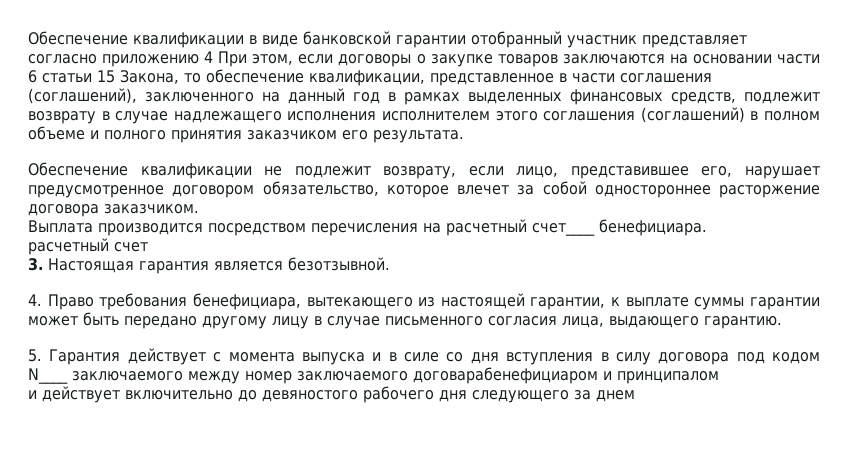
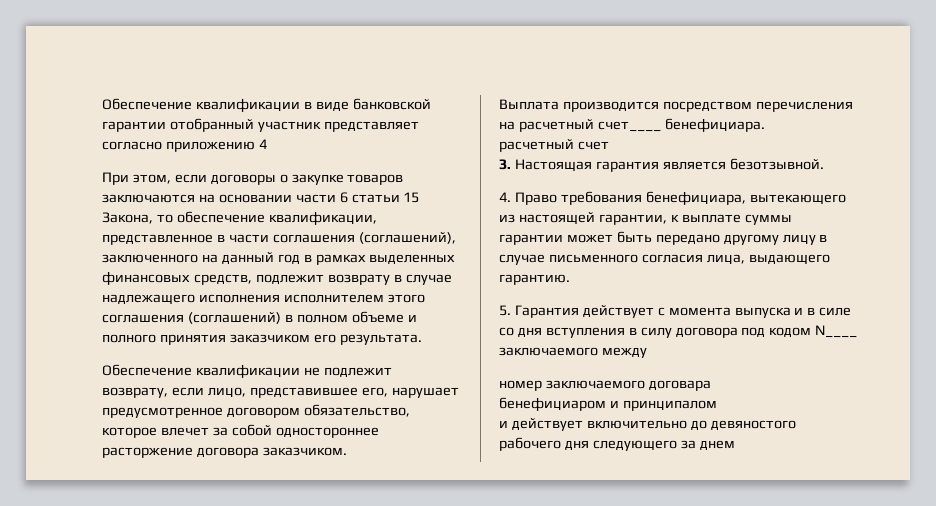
- Обеспечение квалификации в виде банковской гарантии отобранный участник представляет согласно приложению 4 При этом, если договоры о закупке товаров заключаются на основании части 6 статьи 15 Закона, то обеспечение квалификации, представленное в части соглашения (соглашений), заключенного на данный год в рамках выделенных финансовых средств, подлежит возврату в случае надлежащего исполнения исполнителем этого соглашения (соглашений) в полном объеме и полного принятия заказчиком его результата.
+ Обеспечение квалификации в виде банковской гарантии отобранный участник представляет согласно приложению 4
+ При этом, если договоры о закупке товаров заключаются на основании части 6 статьи 15 Закона, то обеспечение квалификации, представленное в части соглашения (соглашений), заключенного на данный год в рамках выделенных финансовых средств, подлежит возврату в случае надлежащего исполнения исполнителем этого соглашения (соглашений) в полном объеме и полного принятия заказчиком его результата.
- 5. Гарантия действует с момента выпуска и в силе со дня вступления в силу договора под кодом N____ заключаемого между номер заключаемого договарабенефициаром и принципалом
+ 5. Гарантия действует с момента выпуска и в силе со дня вступления в силу договора под кодом N____ заключаемого между
+ номер заключаемого договара
+ бенефициаром и принципалом

